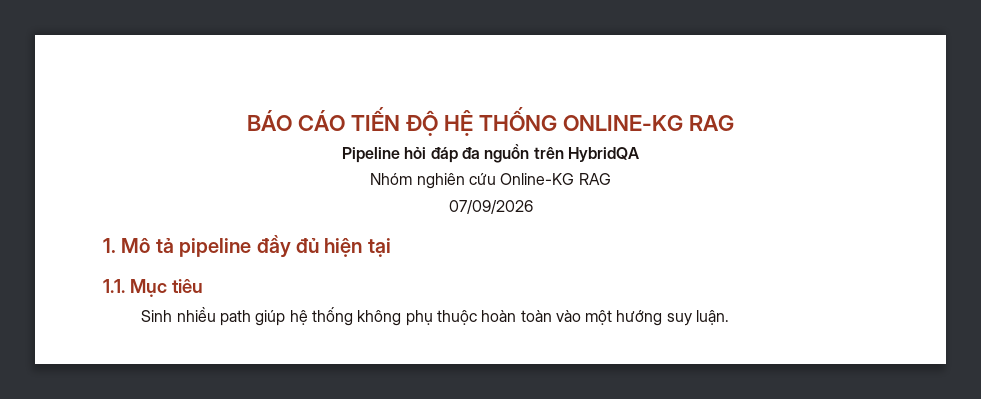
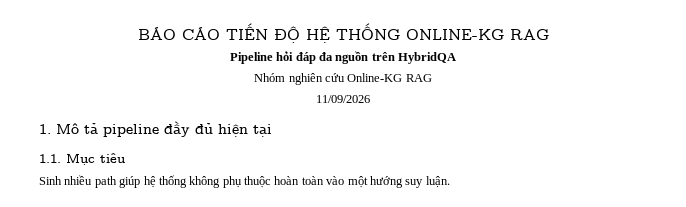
- 07/09/2026
+ 11/09/2026

